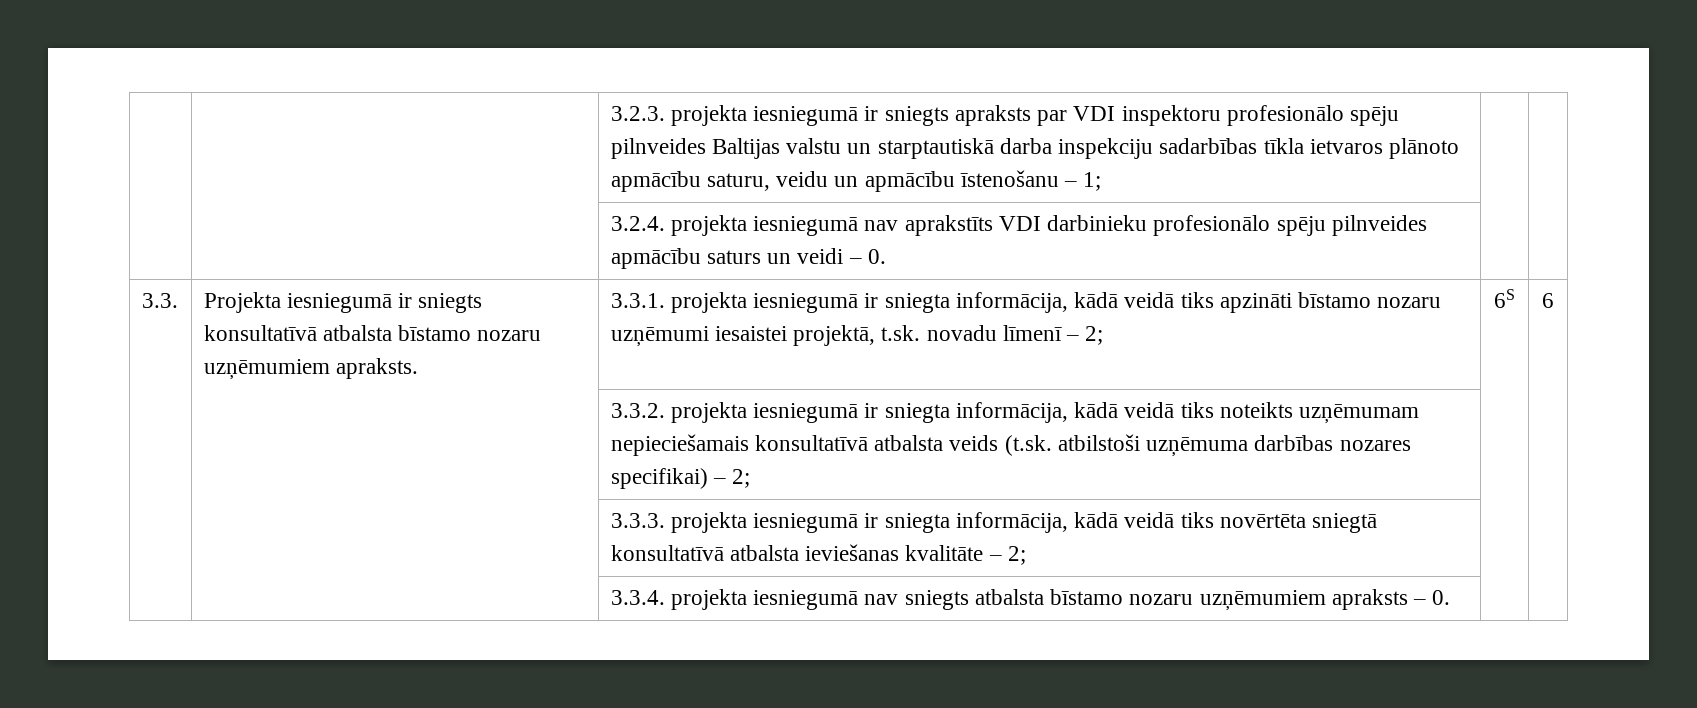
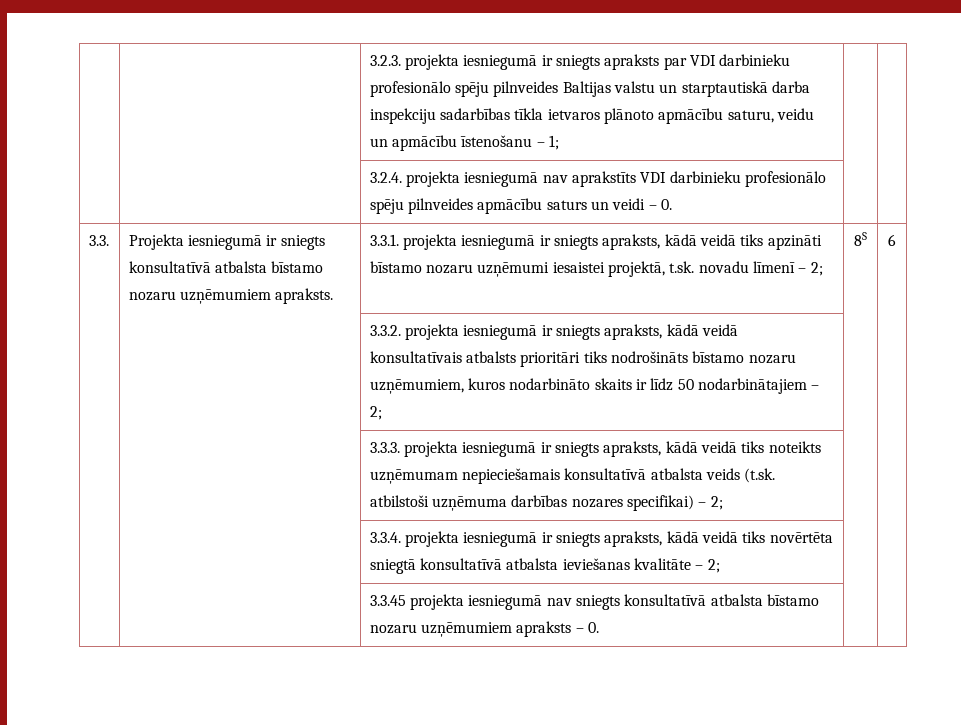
- | | 3.2.3. projekta iesniegumā ir sniegts apraksts par VDI inspektoru profesionālo spēju pilnveides Baltijas valstu un starptautiskā darba inspekciju sadarbības tīkla ietvaros plānoto apmācību saturu, veidu un apmācību īstenošanu – 1; | |
+ | | 3.2.3. projekta iesniegumā ir sniegts apraksts par VDI darbinieku profesionālo spēju pilnveides Baltijas valstu un starptautiskā darba inspekciju sadarbības tīkla ietvaros plānoto apmācību saturu, veidu un apmācību īstenošanu – 1; | |
- 3.3. | Projekta iesniegumā ir sniegts konsultatīvā atbalsta bīstamo nozaru uzņēmumiem apraksts. | 3.3.1. projekta iesniegumā ir sniegta informācija, kādā veidā tiks apzināti bīstamo nozaru uzņēmumi iesaistei projektā, t.sk. novadu līmenī – 2; | 6S | 6
+ 3.3. | Projekta iesniegumā ir sniegts konsultatīvā atbalsta bīstamo nozaru uzņēmumiem apraksts. | 3.3.1. projekta iesniegumā ir sniegts apraksts, kādā veidā tiks apzināti bīstamo nozaru uzņēmumi iesaistei projektā, t.sk. novadu līmenī – 2; | 8S | 6
- | | 3.3.2. projekta iesniegumā ir sniegta informācija, kādā veidā tiks noteikts uzņēmumam nepieciešamais konsultatīvā atbalsta veids (t.sk. atbilstoši uzņēmuma darbības nozares specifikai) – 2; | |
+ | | 3.3.2. projekta iesniegumā ir sniegts apraksts, kādā veidā konsultatīvais atbalsts prioritāri tiks nodrošināts bīstamo nozaru uzņēmumiem, kuros nodarbināto skaits ir līdz 50 nodarbinātajiem – 2; | |
+ | | 3.3.3. projekta iesniegumā ir sniegts apraksts, kādā veidā tiks noteikts uzņēmumam nepieciešamais konsultatīvā atbalsta veids (t.sk. atbilstoši uzņēmuma darbības nozares specifikai) – 2; | |
- | | 3.3.3. projekta iesniegumā ir sniegta informācija, kādā veidā tiks novērtēta sniegtā konsultatīvā atbalsta ieviešanas kvalitāte – 2; | |
+ | | 3.3.4. projekta iesniegumā ir sniegts apraksts, kādā veidā tiks novērtēta sniegtā konsultatīvā atbalsta ieviešanas kvalitāte – 2; | |
- | | 3.3.4. projekta iesniegumā nav sniegts atbalsta bīstamo nozaru uzņēmumiem apraksts – 0. | |
+ | | 3.3.45 projekta iesniegumā nav sniegts konsultatīvā atbalsta bīstamo nozaru uzņēmumiem apraksts – 0. | |

